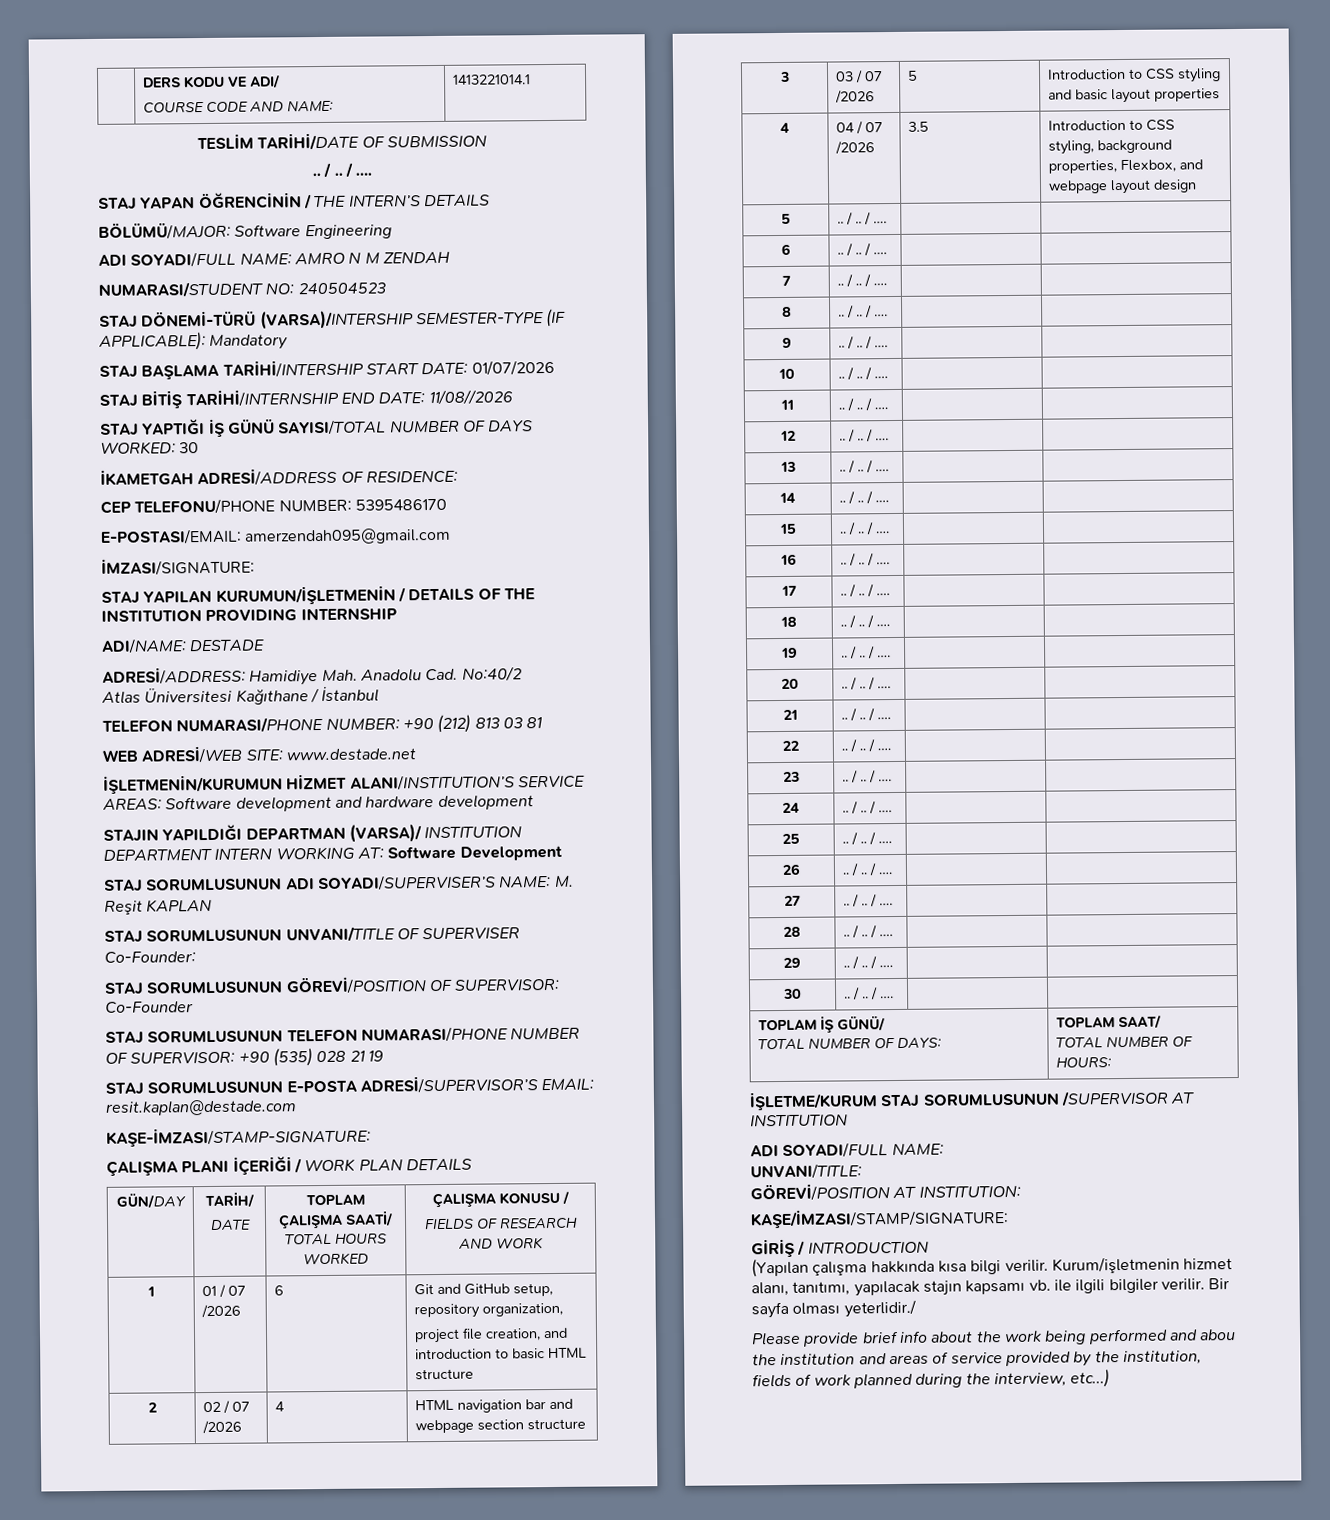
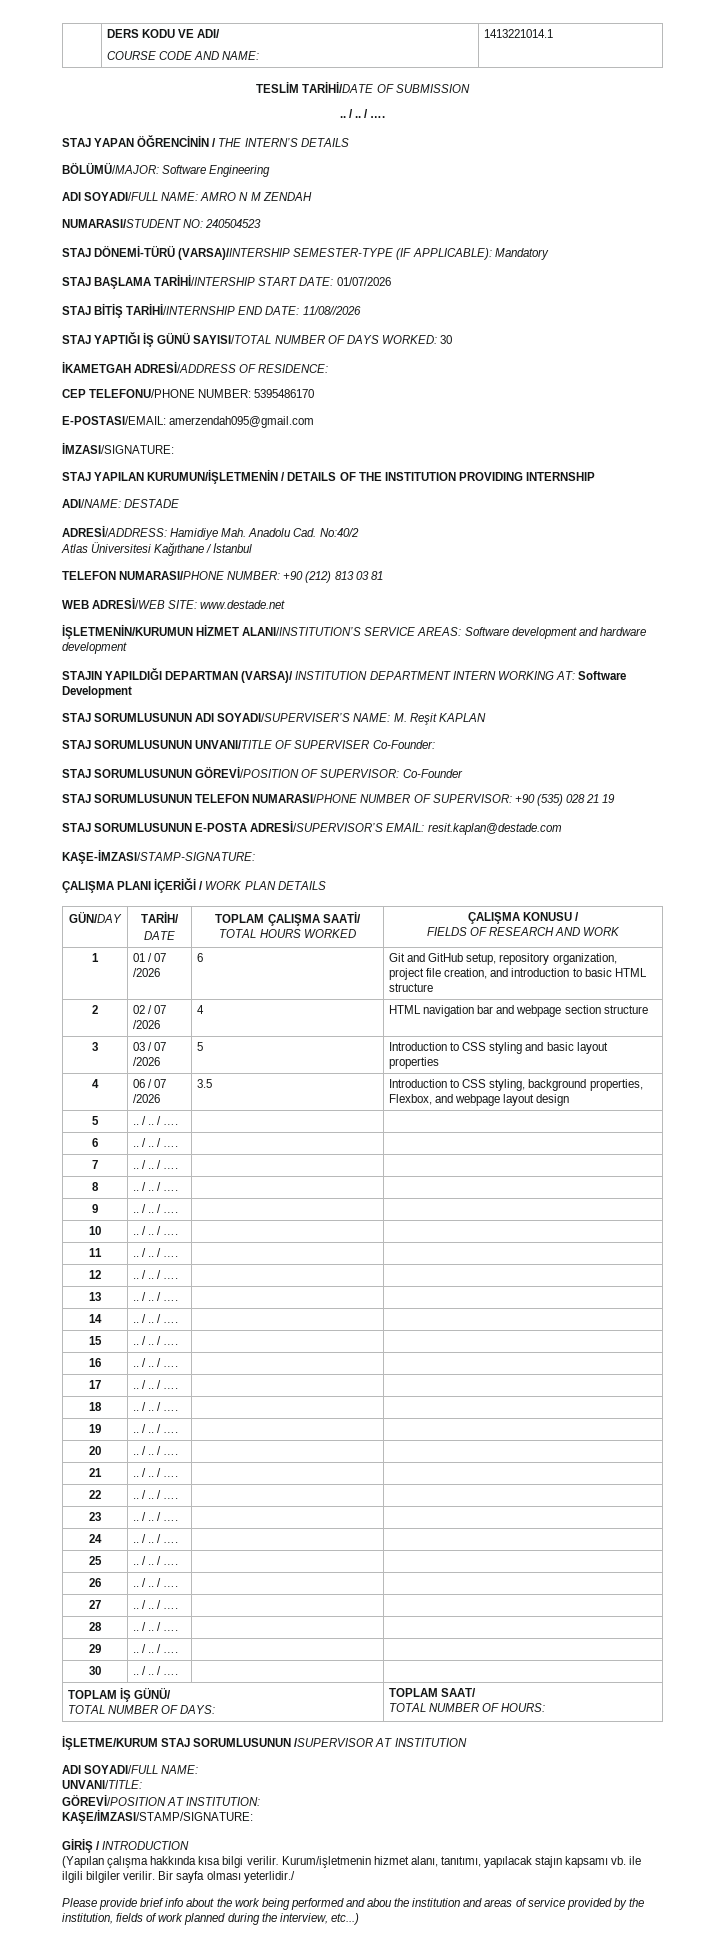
- 4 | 04 / 07 /2026 | 3.5 | Introduction to CSS styling, background properties, Flexbox, and webpage layout design
+ 4 | 06 / 07 /2026 | 3.5 | Introduction to CSS styling, background properties, Flexbox, and webpage layout design

